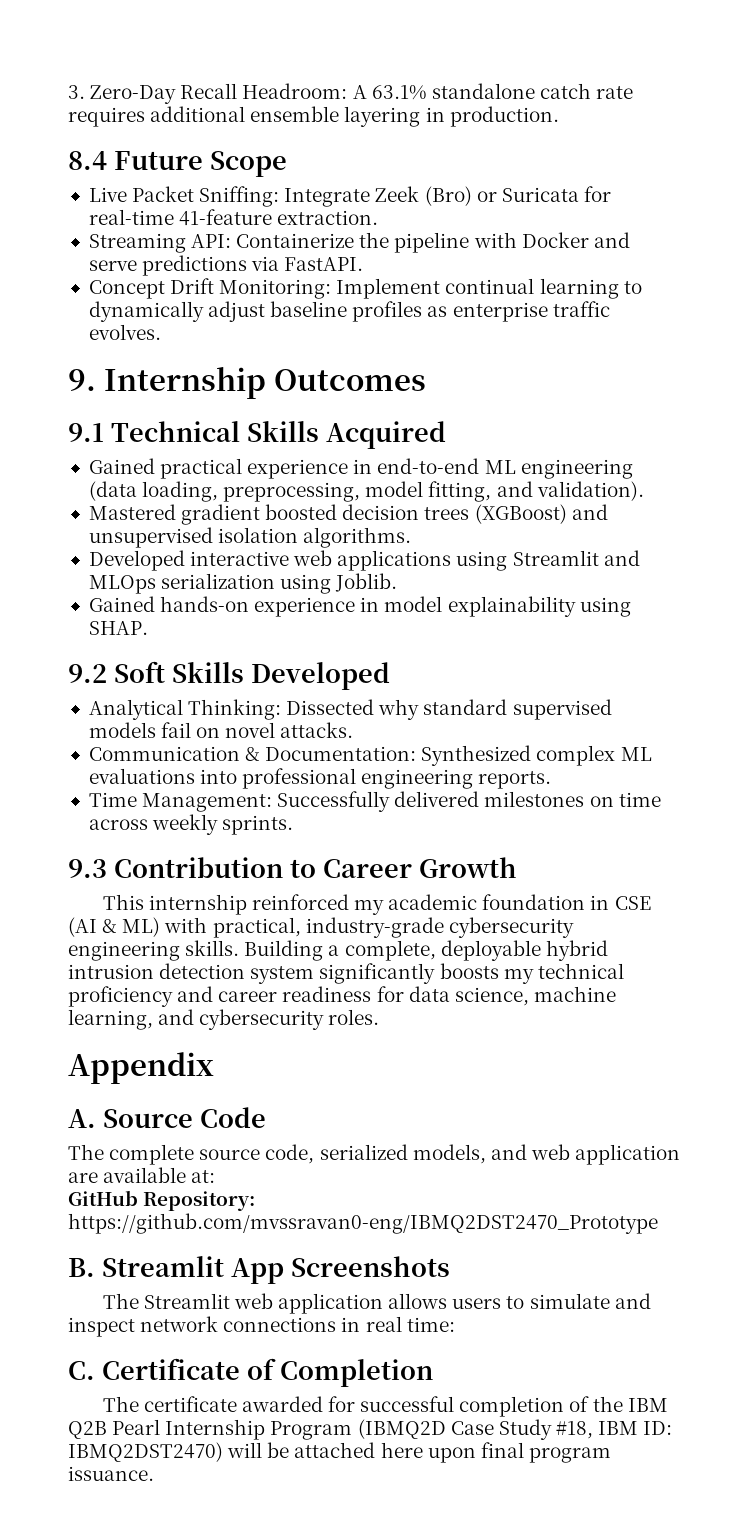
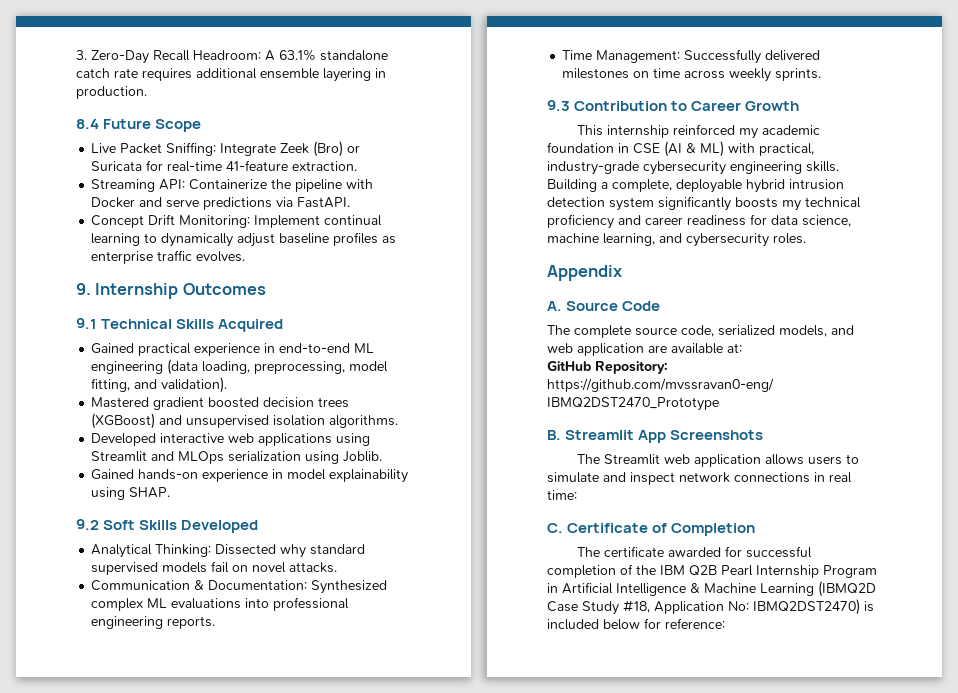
- The certificate awarded for successful completion of the IBM Q2B Pearl Internship Program (IBMQ2D Case Study #18, IBM ID: IBMQ2DST2470) will be attached here upon final program issuance.
+ The certificate awarded for successful completion of the IBM Q2B Pearl Internship Program in Artificial Intelligence & Machine Learning (IBMQ2D Case Study #18, Application No: IBMQ2DST2470) is included below for reference:

